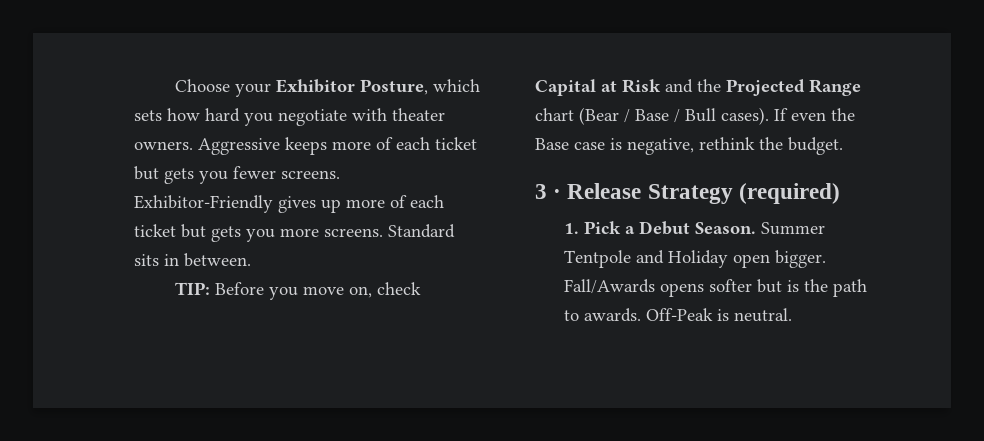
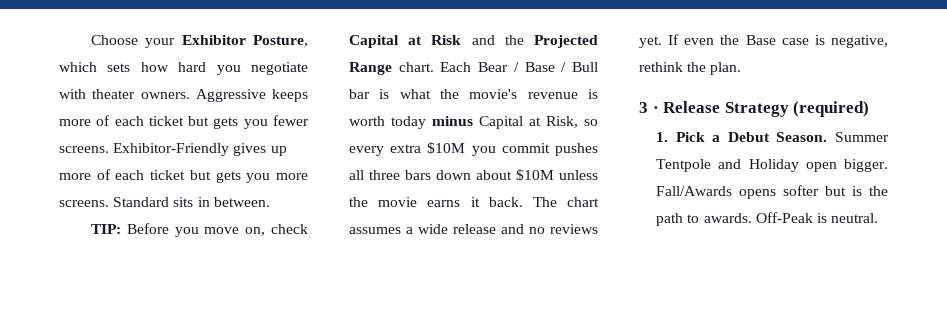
- TIP: Before you move on, check Capital at Risk and the Projected Range chart (Bear / Base / Bull cases).
+ TIP: Before you move on, check Capital at Risk and the Projected Range chart. Each Bear / Base / Bull bar is what the movie's revenue is worth today minus Capital at Risk, so every extra $10M you commit pushes all three bars down about $10M unless the movie earns it back. The chart assumes a wide release and no reviews yet.
- If even the Base case is negative, rethink the budget.
+ If even the Base case is negative, rethink the plan.

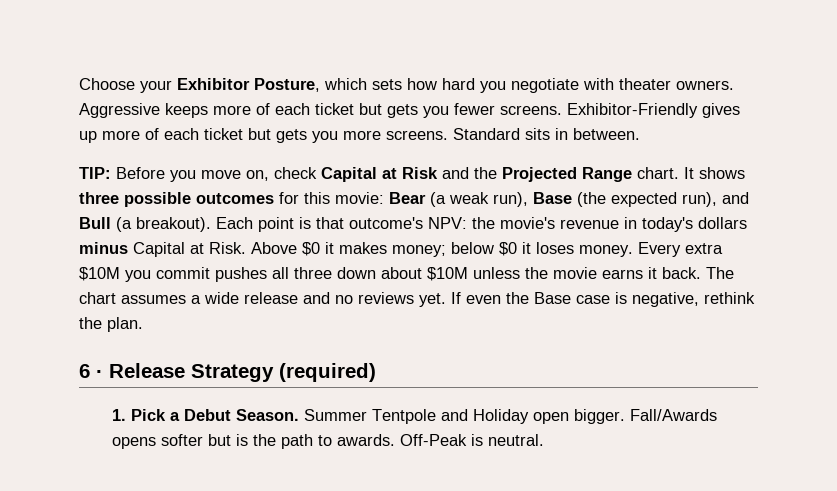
- Each Bear / Base / Bull bar is what the movie's revenue is worth today minus Capital at Risk, so every extra $10M you commit pushes all three bars down about $10M unless the movie earns it back.
+ It shows three possible outcomes for this movie: Bear (a weak run), Base (the expected run), and Bull (a breakout). Each point is that outcome's NPV: the movie's revenue in today's dollars minus Capital at Risk. Above $0 it makes money; below $0 it loses money. Every extra $10M you commit pushes all three down about $10M unless the movie earns it back.
- 3 · Release Strategy (required)
+ 6 · Release Strategy (required)

